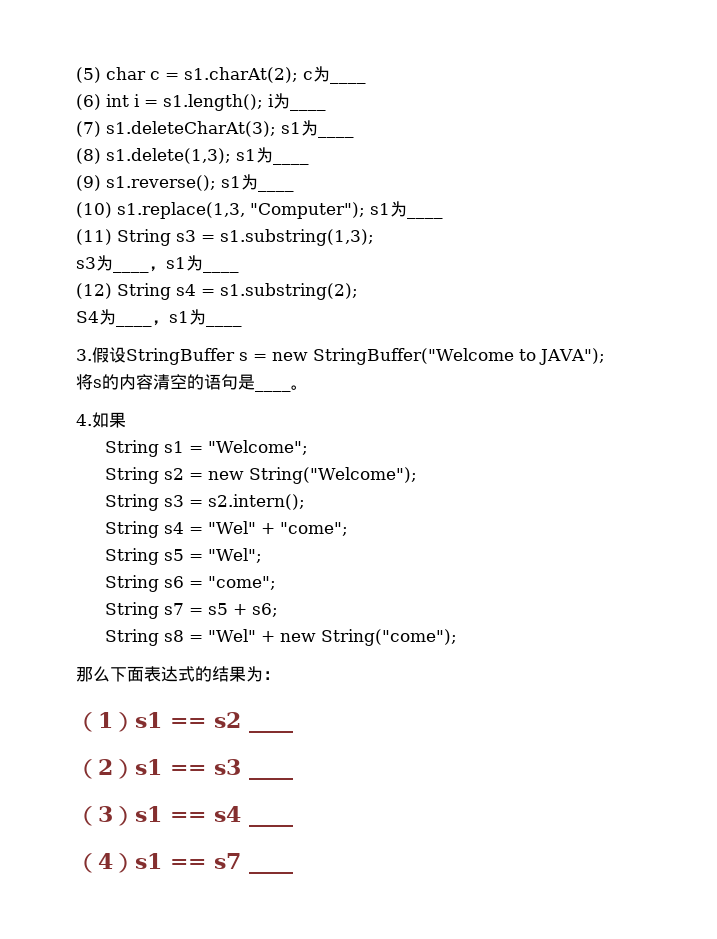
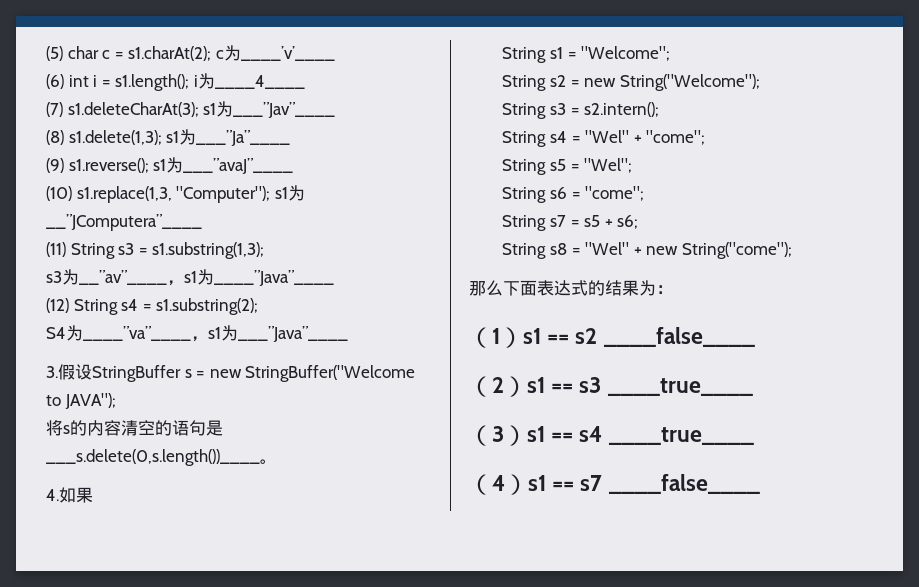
- (5) char c = s1.charAt(2); c为____
+ (5) char c = s1.charAt(2); c为____’v’____
- (6) int i = s1.length(); i为____
+ (6) int i = s1.length(); i为____4____
- (7) s1.deleteCharAt(3); s1为____
+ (7) s1.deleteCharAt(3); s1为___”Jav”____
- (8) s1.delete(1,3); s1为____
+ (8) s1.delete(1,3); s1为___”Ja”____
- (9) s1.reverse(); s1为____
+ (9) s1.reverse(); s1为___”avaJ”____
- (10) s1.replace(1,3, "Computer"); s1为____
+ (10) s1.replace(1,3, "Computer"); s1为__”JComputera”____
- s3为____，s1为____
+ s3为__”av”____，s1为____”Java”____
- S4为____，s1为____
+ S4为____”va”____，s1为___”Java”____
- 将s的内容清空的语句是____。
+ 将s的内容清空的语句是___s.delete(0,s.length())____。
- （1）s1 == s2 ____
+ （1）s1 == s2 ____false____
- （2）s1 == s3 ____
+ （2）s1 == s3 ____true____
- （3）s1 == s4 ____
+ （3）s1 == s4 ____true____
- （4）s1 == s7 ____
+ （4）s1 == s7 ____false____

